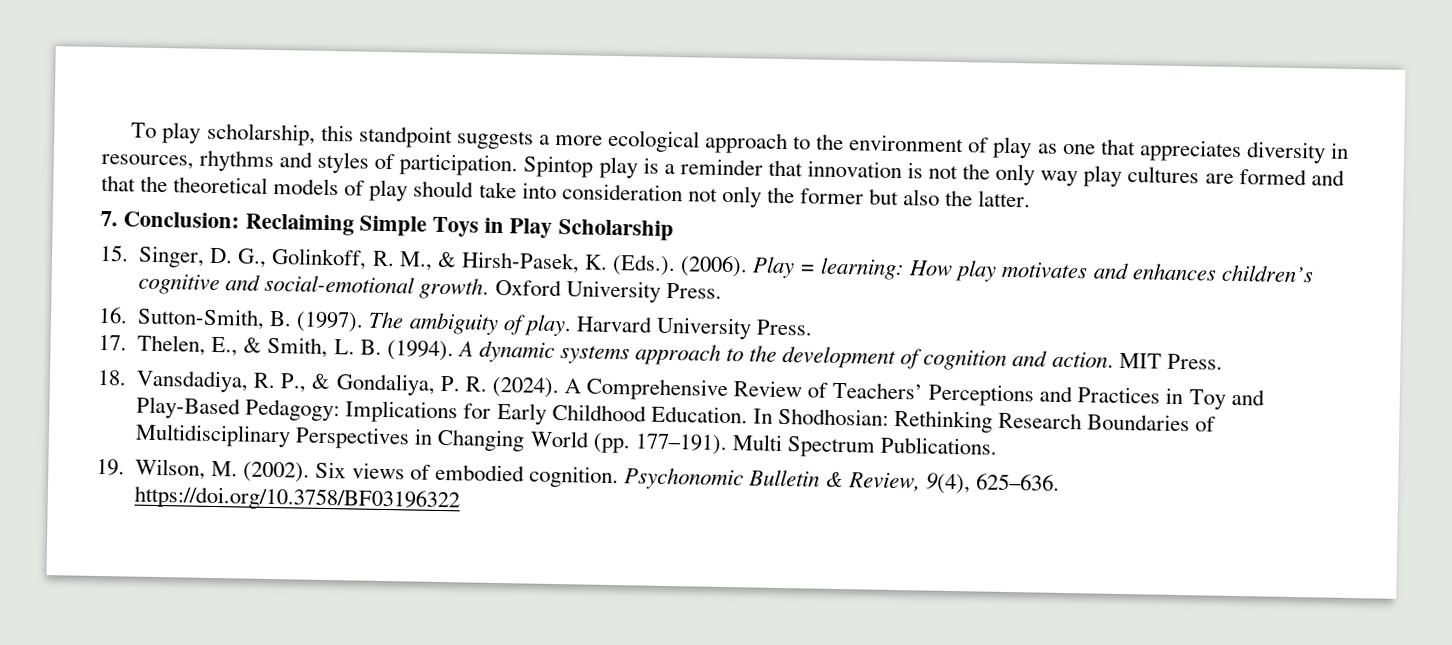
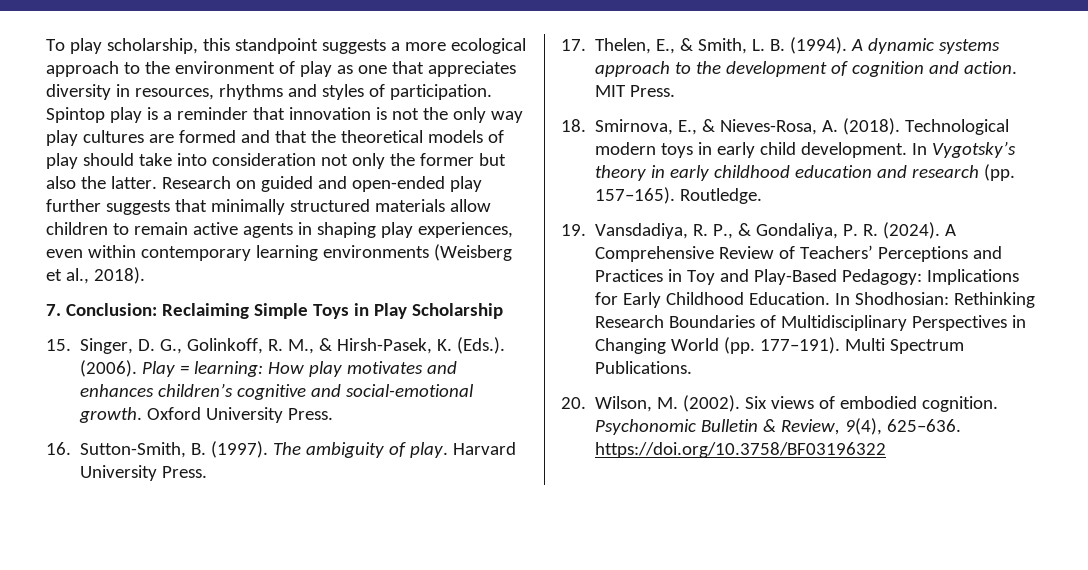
+ Research on guided and open-ended play further suggests that minimally structured materials allow children to remain active agents in shaping play experiences, even within contemporary learning environments (Weisberg et al., 2018).
- 18. Vansdadiya, R. P., & Gondaliya, P. R. (2024).
+ 18. Smirnova, E., & Nieves-Rosa, A. (2018). Technological modern toys in early child development. In Vygotsky’s theory in early childhood education and research (pp. 157–165). Routledge.
+ 19. Vansdadiya, R. P., & Gondaliya, P. R. (2024).
- 19. Wilson, M. (2002).
+ 20. Wilson, M. (2002).

